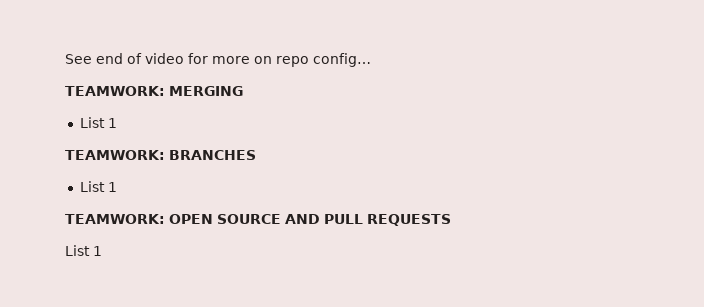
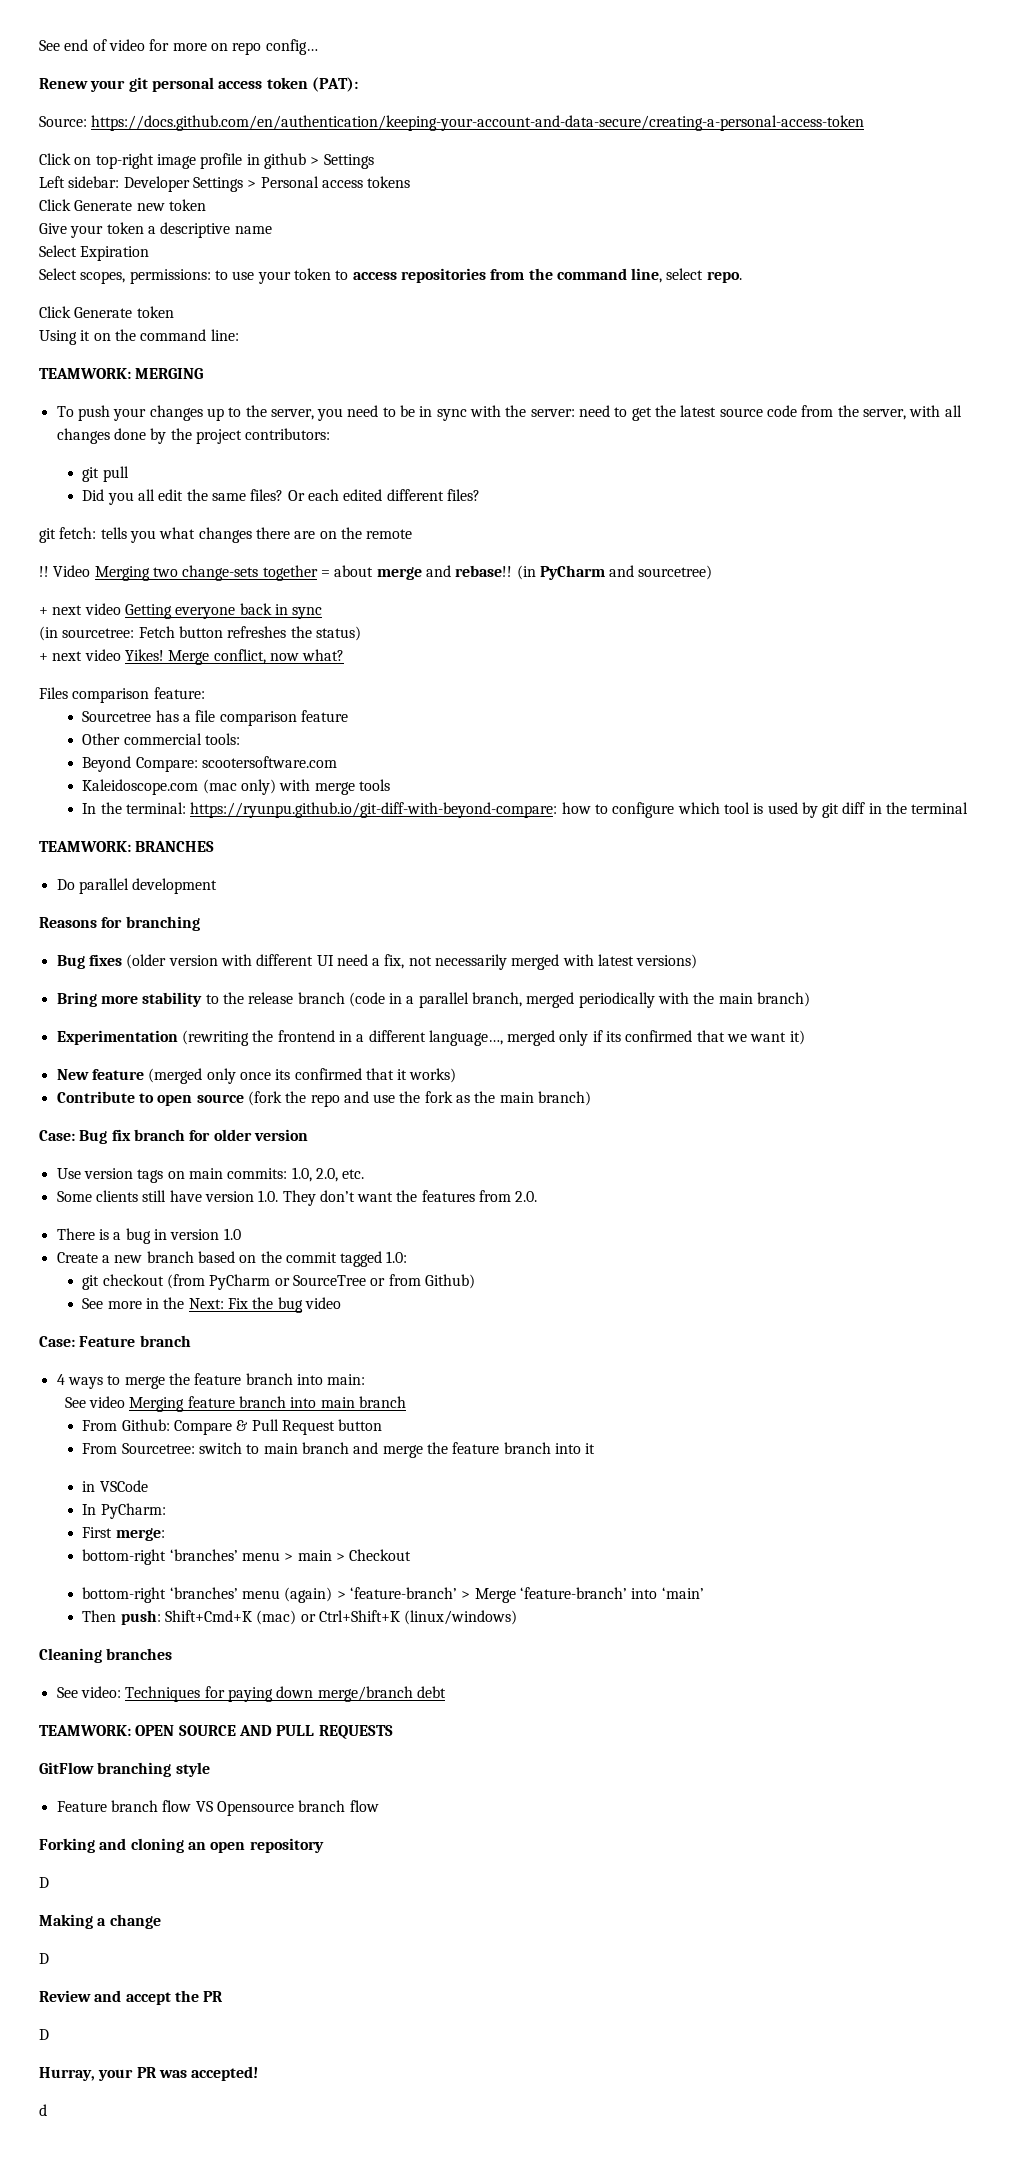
+ Renew your git personal access token (PAT):
+ Source: https://docs.github.com/en/authentication/keeping-your-account-and-data-secure/creating-a-personal-access-token
+ Click on top-right image profile in github > Settings
+ Left sidebar: Developer Settings > Personal access tokens
+ Click Generate new token
+ Give your token a descriptive name
+ Select Expiration
+ Select scopes, permissions: to use your token to access repositories from the command line, select repo.
+ Click Generate token
+ Using it on the command line:
  TEAMWORK: MERGING
- List 1
+ To push your changes up to the server, you need to be in sync with the server: need to get the latest source code from the server, with all changes done by the project contributors:
+ git pull
+ Did you all edit the same files? Or each edited different files?
+ git fetch: tells you what changes there are on the remote
+ !! Video Merging two change-sets together = about merge and rebase!! (in PyCharm and sourcetree)
+ + next video Getting everyone back in sync
+ (in sourcetree: Fetch button refreshes the status)
+ + next video Yikes! Merge conflict, now what?
+ Files comparison feature:
+ Sourcetree has a file comparison feature
+ Other commercial tools:
+ Beyond Compare: scootersoftware.com
+ Kaleidoscope.com (mac only) with merge tools
+ In the terminal: https://ryunpu.github.io/git-diff-with-beyond-compare: how to configure which tool is used by git diff in the terminal
  TEAMWORK: BRANCHES
- List 1
+ Do parallel development
+ Reasons for branching
+ Bug fixes (older version with different UI need a fix, not necessarily merged with latest versions)
+ Bring more stability to the release branch (code in a parallel branch, merged periodically with the main branch)
+ Experimentation (rewriting the frontend in a different language…, merged only if its confirmed that we want it)
+ New feature (merged only once its confirmed that it works)
+ Contribute to open source (fork the repo and use the fork as the main branch)
+ Case: Bug fix branch for older version
+ Use version tags on main commits: 1.0, 2.0, etc.
+ Some clients still have version 1.0. They don’t want the features from 2.0.
+ There is a bug in version 1.0
+ Create a new branch based on the commit tagged 1.0:
+ git checkout (from PyCharm or SourceTree or from Github)
+ See more in the Next: Fix the bug video
+ Case: Feature branch
+ 4 ways to merge the feature branch into main:
+ See video Merging feature branch into main branch
+ From Github: Compare & Pull Request button
+ From Sourcetree: switch to main branch and merge the feature branch into it
+ in VSCode
+ In PyCharm:
+ First merge:
+ bottom-right ‘branches’ menu > main > Checkout
+ bottom-right ‘branches’ menu (again) > ‘feature-branch’ > Merge ‘feature-branch’ into ‘main’
+ Then push: Shift+Cmd+K (mac) or Ctrl+Shift+K (linux/windows)
+ Cleaning branches
+ See video: Techniques for paying down merge/branch debt
  TEAMWORK: OPEN SOURCE AND PULL REQUESTS
- List 1
+ GitFlow branching style
+ Feature branch flow VS Opensource branch flow
+ Forking and cloning an open repository
+ D
+ Making a change
+ D
+ Review and accept the PR
+ D
+ Hurray, your PR was accepted!
+ d

